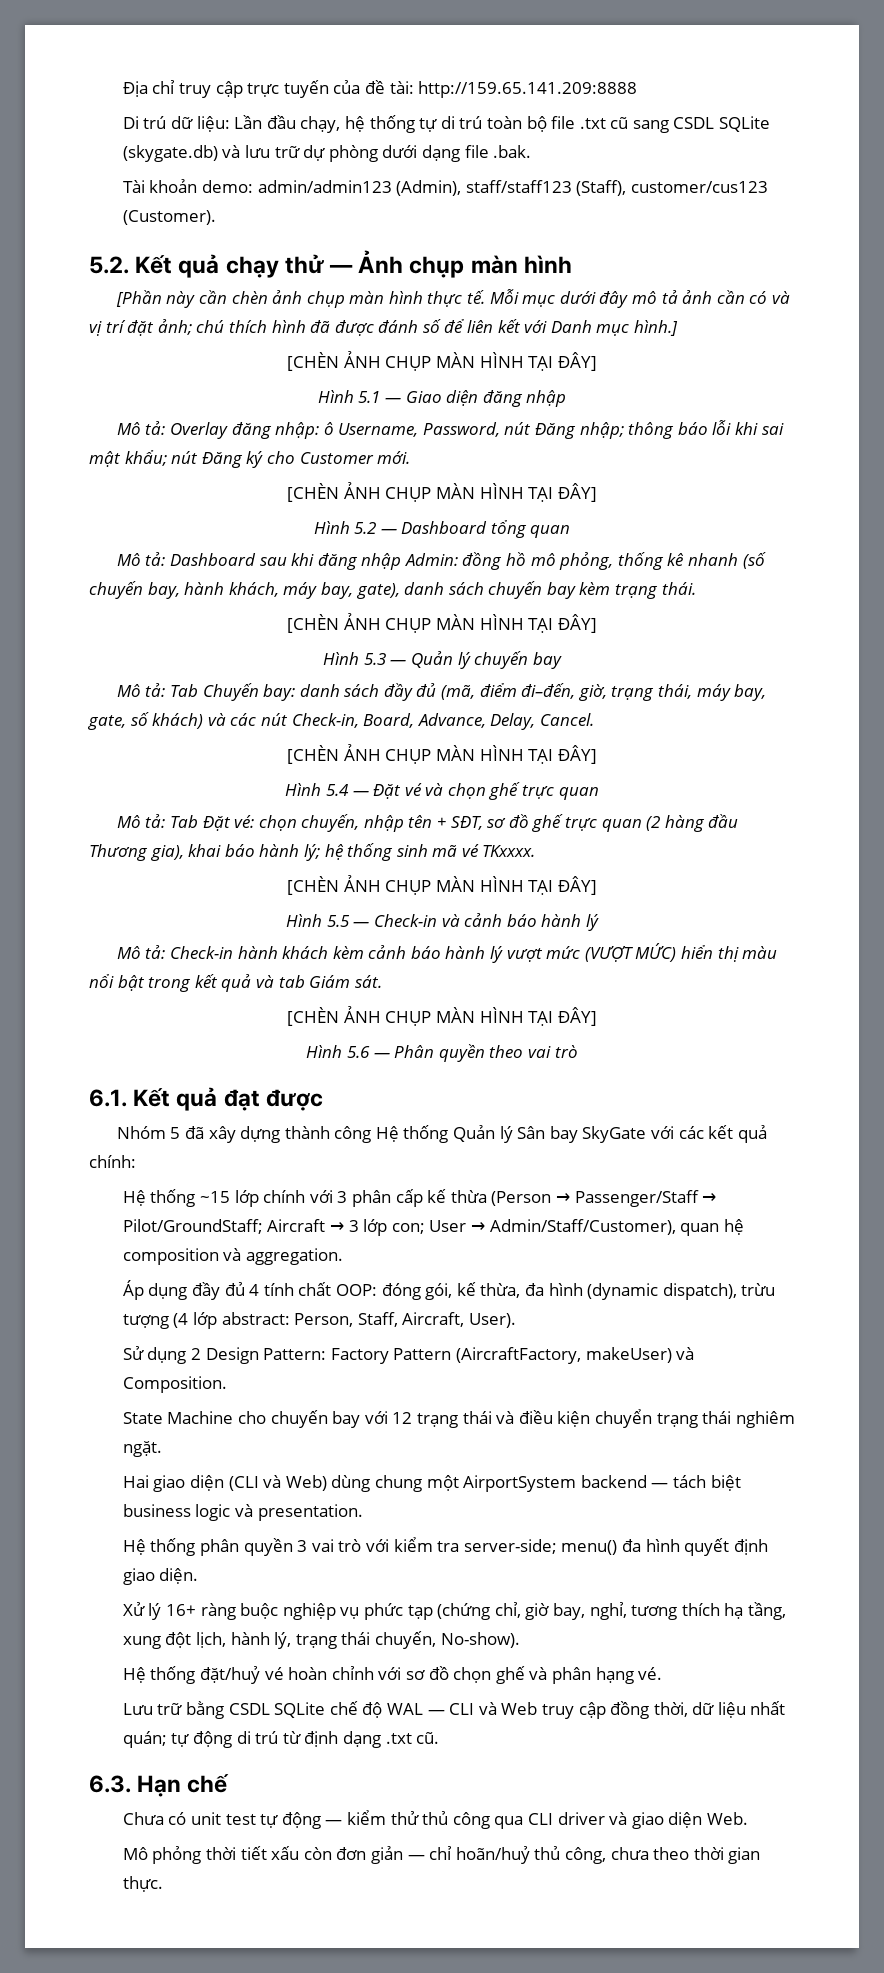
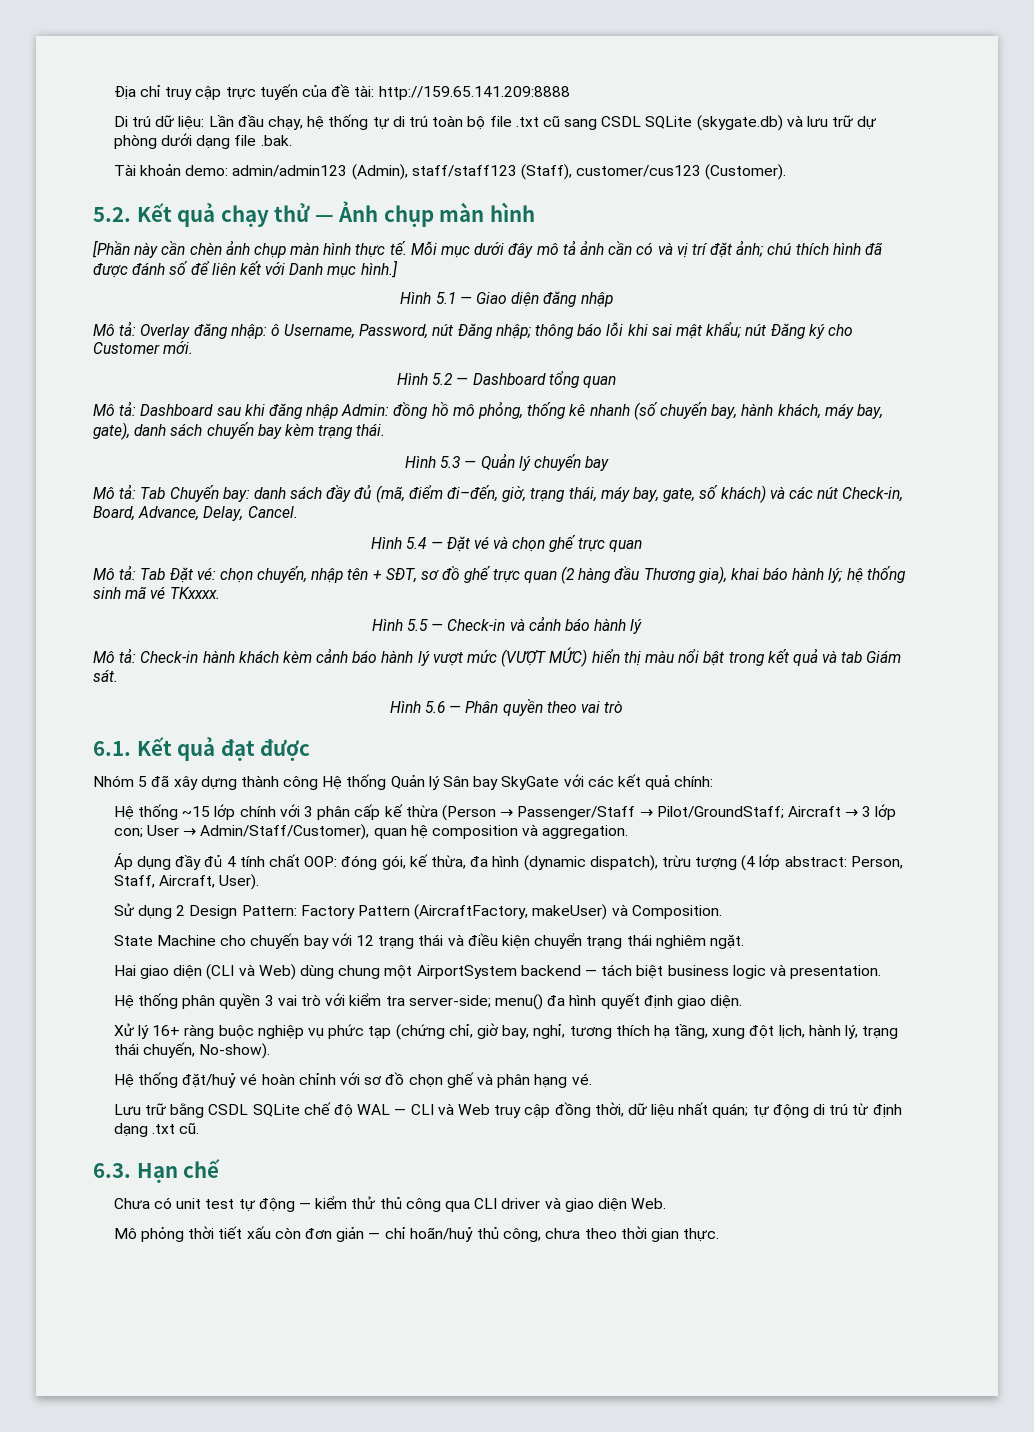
  Mỗi mục dưới đây mô tả ảnh cần có và vị trí đặt ảnh; chú thích hình đã được đánh số để liên kết với Danh mục hình.]
- [CHÈN ẢNH CHỤP MÀN HÌNH TẠI ĐÂY]
  Mô tả: Overlay đăng nhập: ô Username, Password, nút Đăng nhập; thông báo lỗi khi sai mật khẩu; nút Đăng ký cho Customer mới.
- [CHÈN ẢNH CHỤP MÀN HÌNH TẠI ĐÂY]
  Mô tả: Dashboard sau khi đăng nhập Admin: đồng hồ mô phỏng, thống kê nhanh (số chuyến bay, hành khách, máy bay, gate), danh sách chuyến bay kèm trạng thái.
- [CHÈN ẢNH CHỤP MÀN HÌNH TẠI ĐÂY]
  Mô tả: Tab Chuyến bay: danh sách đầy đủ (mã, điểm đi–đến, giờ, trạng thái, máy bay, gate, số khách) và các nút Check-in, Board, Advance, Delay, Cancel.
- [CHÈN ẢNH CHỤP MÀN HÌNH TẠI ĐÂY]
  Mô tả: Tab Đặt vé: chọn chuyến, nhập tên + SĐT, sơ đồ ghế trực quan (2 hàng đầu Thương gia), khai báo hành lý; hệ thống sinh mã vé TKxxxx.
- [CHÈN ẢNH CHỤP MÀN HÌNH TẠI ĐÂY]
  Mô tả: Check-in hành khách kèm cảnh báo hành lý vượt mức (VƯỢT MỨC) hiển thị màu nổi bật trong kết quả và tab Giám sát.
- [CHÈN ẢNH CHỤP MÀN HÌNH TẠI ĐÂY]

